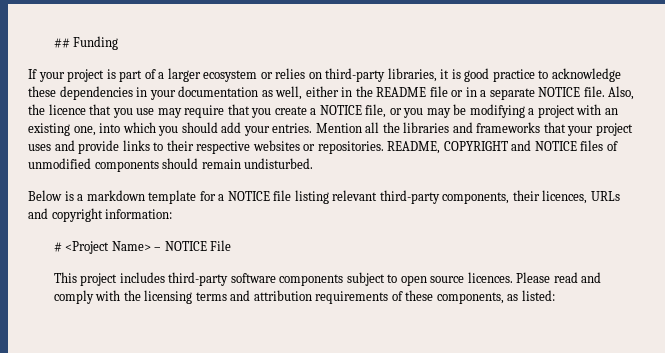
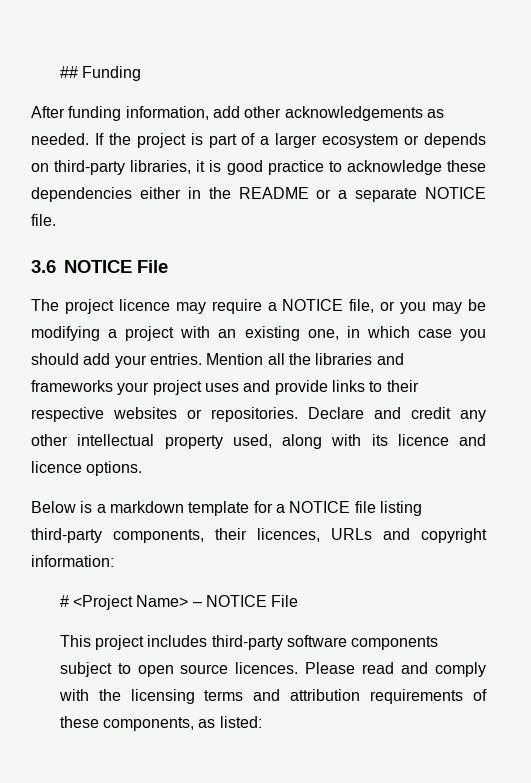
- If your project is part of a larger ecosystem or relies on third-party libraries, it is good practice to acknowledge these dependencies in your documentation as well, either in the README file or in a separate NOTICE file. Also, the licence that you use may require that you create a NOTICE file, or you may be modifying a project with an existing one, into which you should add your entries.
+ After funding information, add other acknowledgements as needed. If the project is part of a larger ecosystem or depends on third-party libraries, it is good practice to acknowledge these dependencies either in the README or a separate NOTICE file.
+ 3.6 NOTICE File
+ The project licence may require a NOTICE file, or you may be modifying a project with an existing one, in which case you should add your entries.
- Mention all the libraries and frameworks that your project uses and provide links to their respective websites or repositories.
+ Mention all the libraries and frameworks your project uses and provide links to their respective websites or repositories.
- README, COPYRIGHT and NOTICE files of unmodified components should remain undisturbed.
+ Declare and credit any other intellectual property used, along with its licence and licence options.
- Below is a markdown template for a NOTICE file listing relevant third-party components, their licences, URLs and copyright information:
+ Below is a markdown template for a NOTICE file listing third-party components, their licences, URLs and copyright information:

